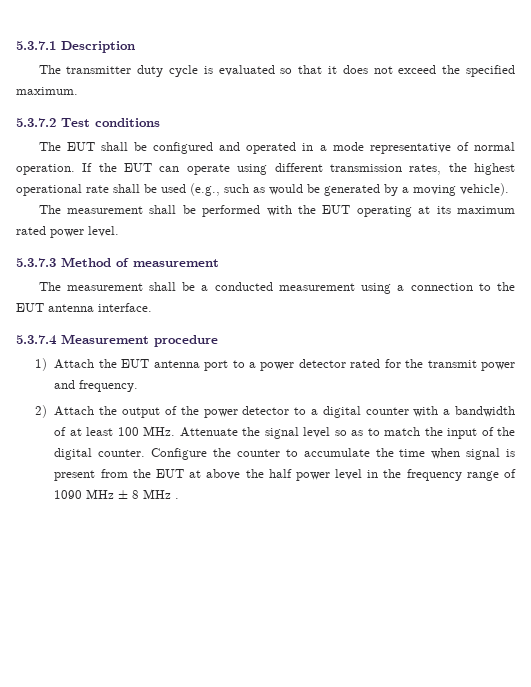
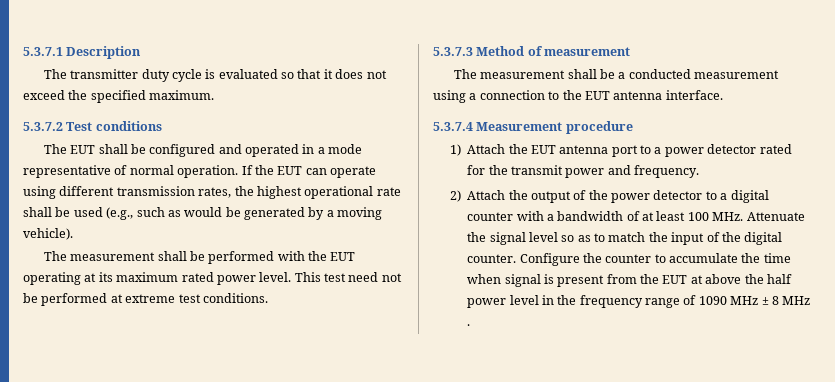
+ This test need not be performed at extreme test conditions.

